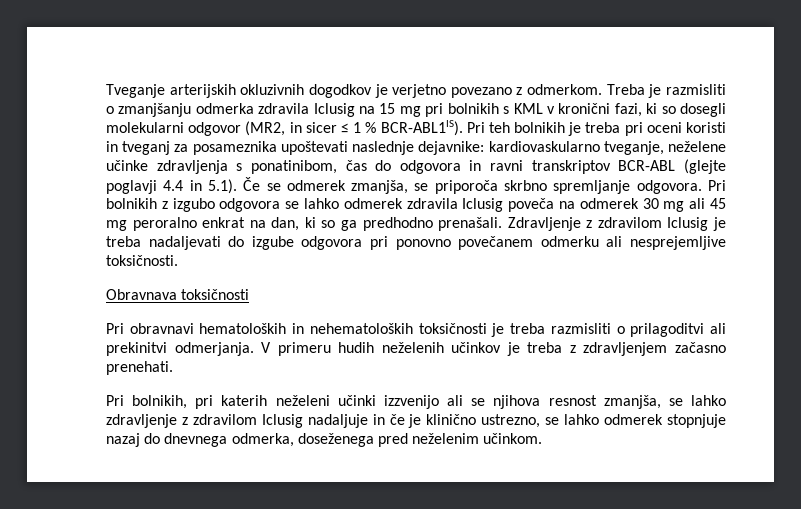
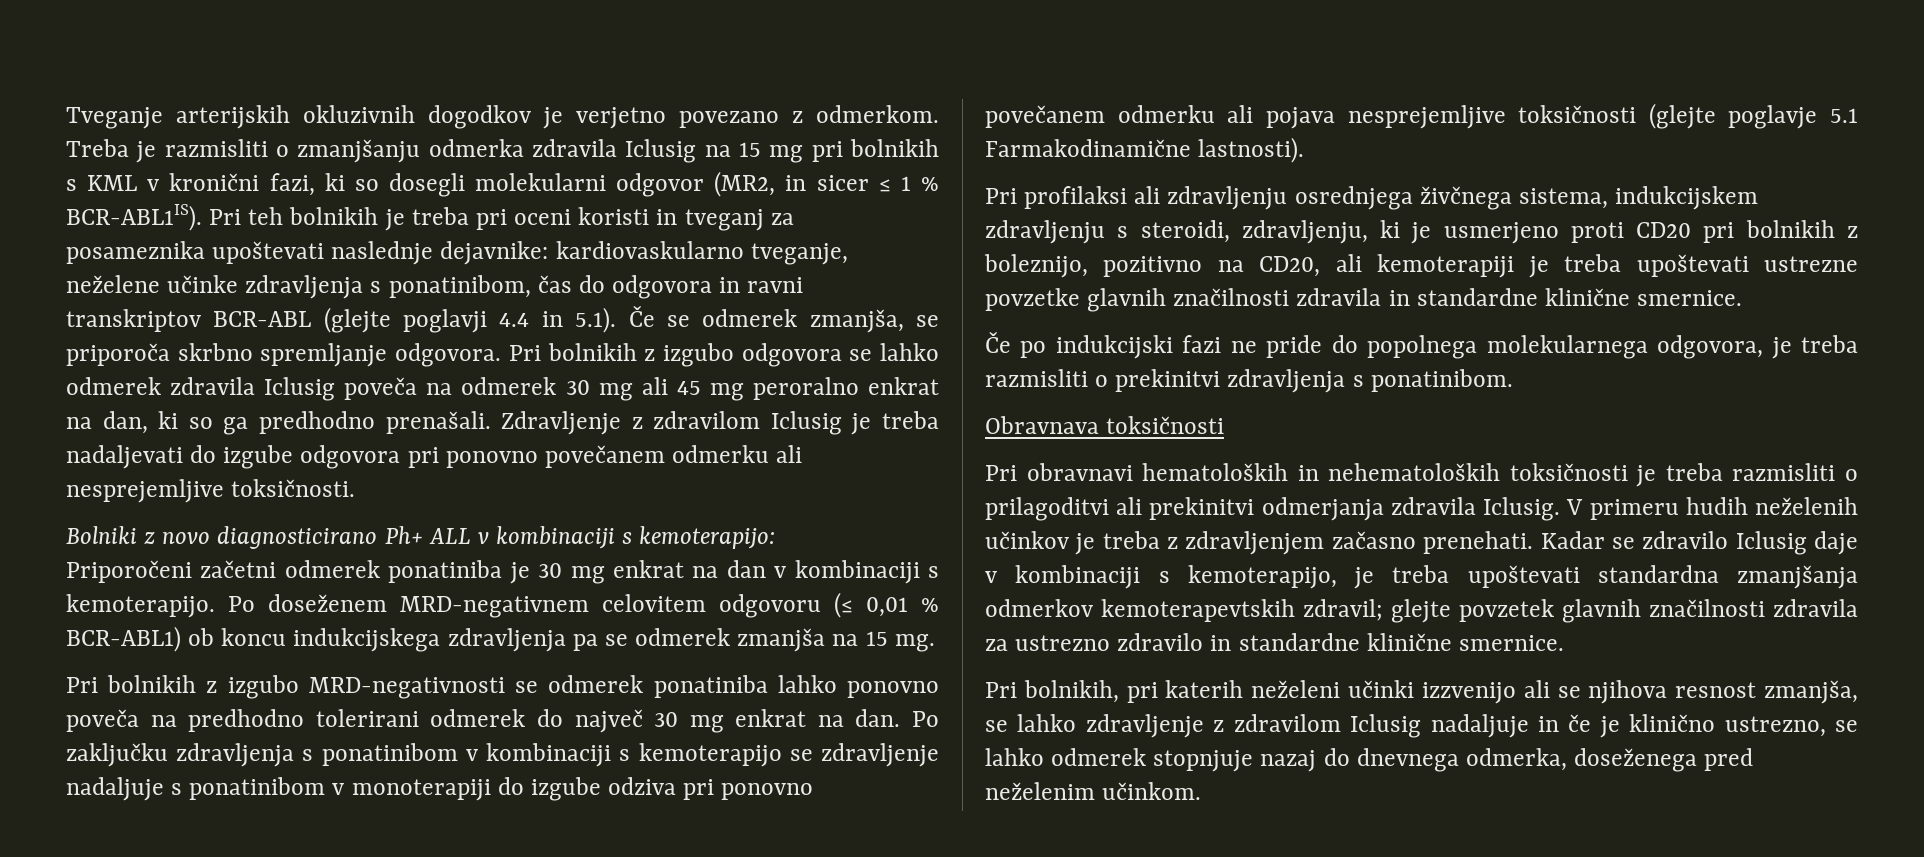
+ Bolniki z novo diagnosticirano Ph+ ALL v kombinaciji s kemoterapijo:
+ Priporočeni začetni odmerek ponatiniba je 30 mg enkrat na dan v kombinaciji s kemoterapijo. Po doseženem MRD-negativnem celovitem odgovoru (≤ 0,01 % BCR-ABL1) ob koncu indukcijskega zdravljenja pa se odmerek zmanjša na 15 mg.
+ Pri bolnikih z izgubo MRD-negativnosti se odmerek ponatiniba lahko ponovno poveča na predhodno tolerirani odmerek do največ 30 mg enkrat na dan. Po zaključku zdravljenja s ponatinibom v kombinaciji s kemoterapijo se zdravljenje nadaljuje s ponatinibom v monoterapiji do izgube odziva pri ponovno povečanem odmerku ali pojava nesprejemljive toksičnosti (glejte poglavje 5.1 Farmakodinamične lastnosti).
+ Pri profilaksi ali zdravljenju osrednjega živčnega sistema, indukcijskem zdravljenju s steroidi, zdravljenju, ki je usmerjeno proti CD20 pri bolnikih z boleznijo, pozitivno na CD20, ali kemoterapiji je treba upoštevati ustrezne povzetke glavnih značilnosti zdravila in standardne klinične smernice.
+ Če po indukcijski fazi ne pride do popolnega molekularnega odgovora, je treba razmisliti o prekinitvi zdravljenja s ponatinibom.
- Pri obravnavi hematoloških in nehematoloških toksičnosti je treba razmisliti o prilagoditvi ali prekinitvi odmerjanja.
+ Pri obravnavi hematoloških in nehematoloških toksičnosti je treba razmisliti o prilagoditvi ali prekinitvi odmerjanja zdravila Iclusig.
+ Kadar se zdravilo Iclusig daje v kombinaciji s kemoterapijo, je treba upoštevati standardna zmanjšanja odmerkov kemoterapevtskih zdravil; glejte povzetek glavnih značilnosti zdravila za ustrezno zdravilo in standardne klinične smernice.

